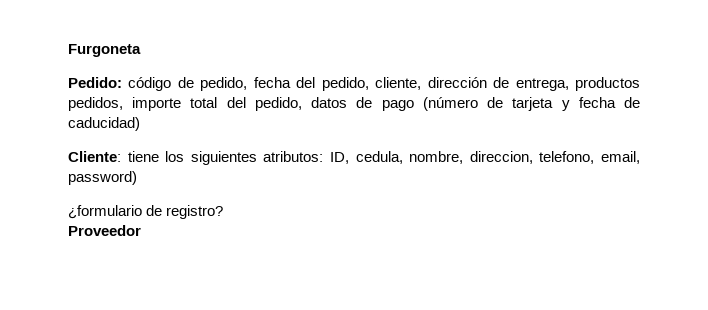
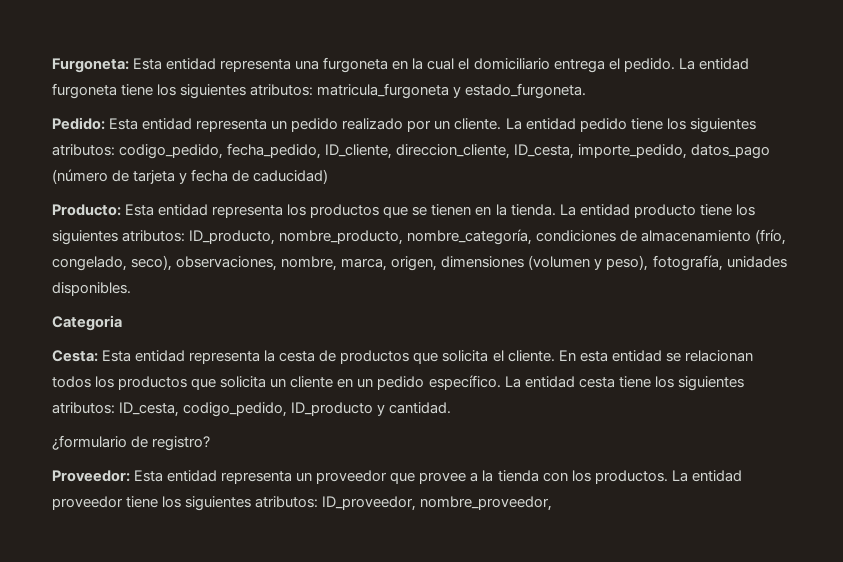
- Furgoneta
- Pedido: código de pedido, fecha del pedido, cliente, dirección de entrega, productos pedidos, importe total del pedido, datos de pago (número de tarjeta y fecha de caducidad)
+ Furgoneta: Esta entidad representa una furgoneta en la cual el domiciliario entrega el pedido. La entidad furgoneta tiene los siguientes atributos: matricula_furgoneta y estado_furgoneta.
+ Pedido: Esta entidad representa un pedido realizado por un cliente. La entidad pedido tiene los siguientes atributos: codigo_pedido, fecha_pedido, ID_cliente, direccion_cliente, ID_cesta, importe_pedido, datos_pago (número de tarjeta y fecha de caducidad)
- Cliente: tiene los siguientes atributos: ID, cedula, nombre, direccion, telefono, email, password)
+ Producto: Esta entidad representa los productos que se tienen en la tienda. La entidad producto tiene los siguientes atributos: ID_producto, nombre_producto, nombre_categoría, condiciones de almacenamiento (frío, congelado, seco), observaciones, nombre, marca, origen, dimensiones (volumen y peso), fotografía, unidades disponibles.
+ Categoria
+ Cesta: Esta entidad representa la cesta de productos que solicita el cliente. En esta entidad se relacionan todos los productos que solicita un cliente en un pedido específico. La entidad cesta tiene los siguientes atributos: ID_cesta, codigo_pedido, ID_producto y cantidad.
  ¿formulario de registro?
- Proveedor
+ Proveedor: Esta entidad representa un proveedor que provee a la tienda con los productos. La entidad proveedor tiene los siguientes atributos: ID_proveedor, nombre_proveedor,

